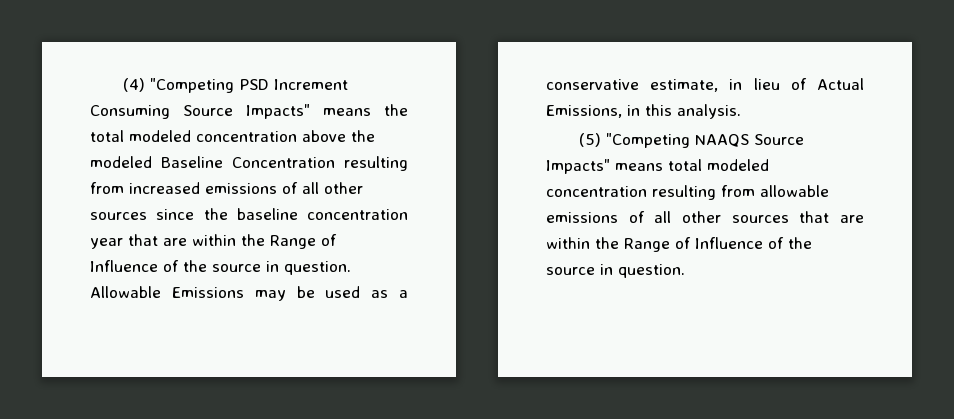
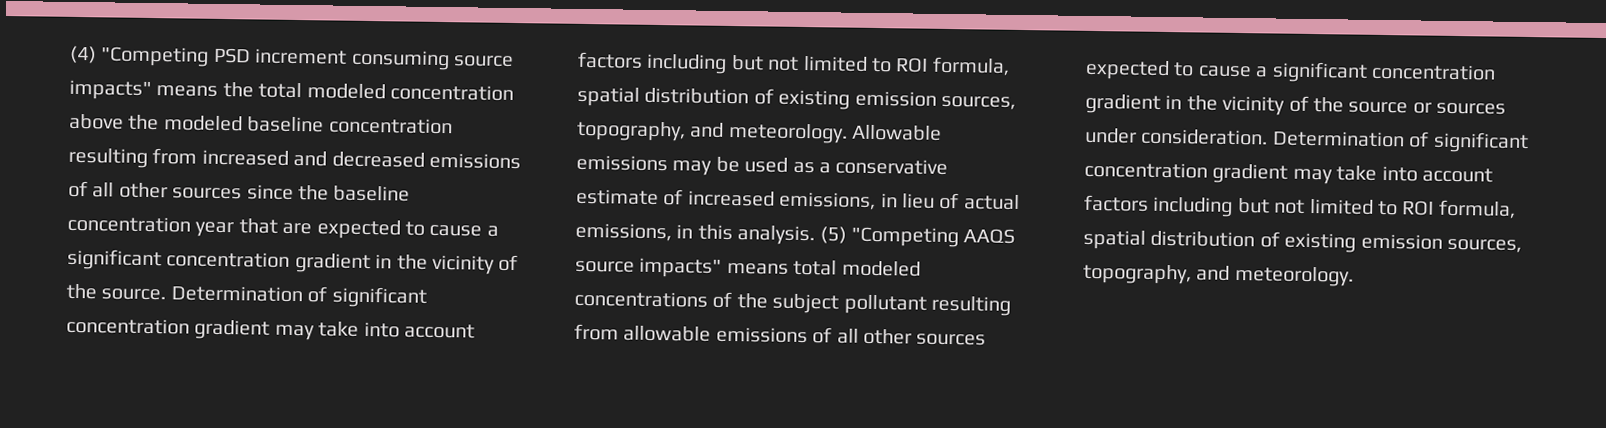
- (4) "Competing PSD Increment Consuming Source Impacts" means the total modeled concentration above the modeled Baseline Concentration resulting from increased emissions of all other sources since the baseline concentration year that are within the Range of Influence of the source in question. Allowable Emissions may be used as a conservative estimate, in lieu of Actual Emissions, in this analysis.
- (5) "Competing NAAQS Source Impacts" means total modeled concentration resulting from allowable emissions of all other sources that are within the Range of Influence of the source in question.
+ (4) "Competing PSD increment consuming source impacts" means the total modeled concentration above the modeled baseline concentration resulting from increased and decreased emissions of all other sources since the baseline concentration year that are expected to cause a significant concentration gradient in the vicinity of the source. Determination of significant concentration gradient may take into account factors including but not limited to ROI formula, spatial distribution of existing emission sources, topography, and meteorology. Allowable emissions may be used as a conservative estimate of increased emissions, in lieu of actual emissions, in this analysis. (5) "Competing AAQS source impacts" means total modeled concentrations of the subject pollutant resulting from allowable emissions of all other sources expected to cause a significant concentration gradient in the vicinity of the source or sources under consideration. Determination of significant concentration gradient may take into account factors including but not limited to ROI formula, spatial distribution of existing emission sources, topography, and meteorology.

